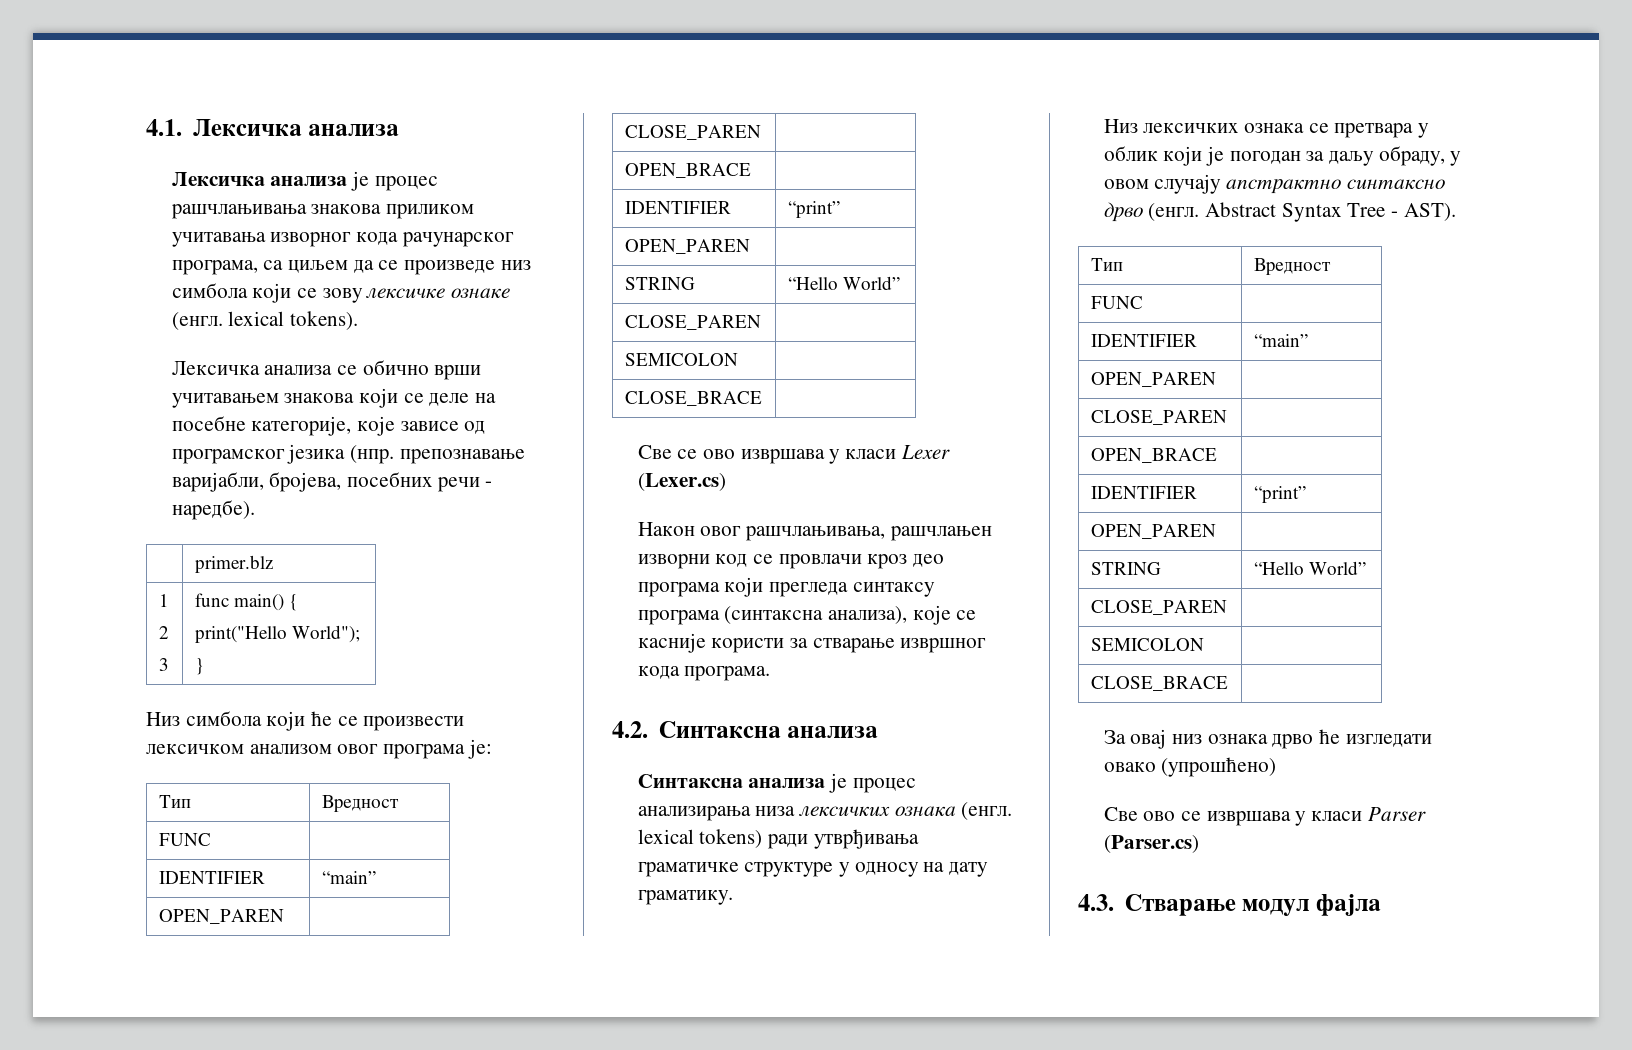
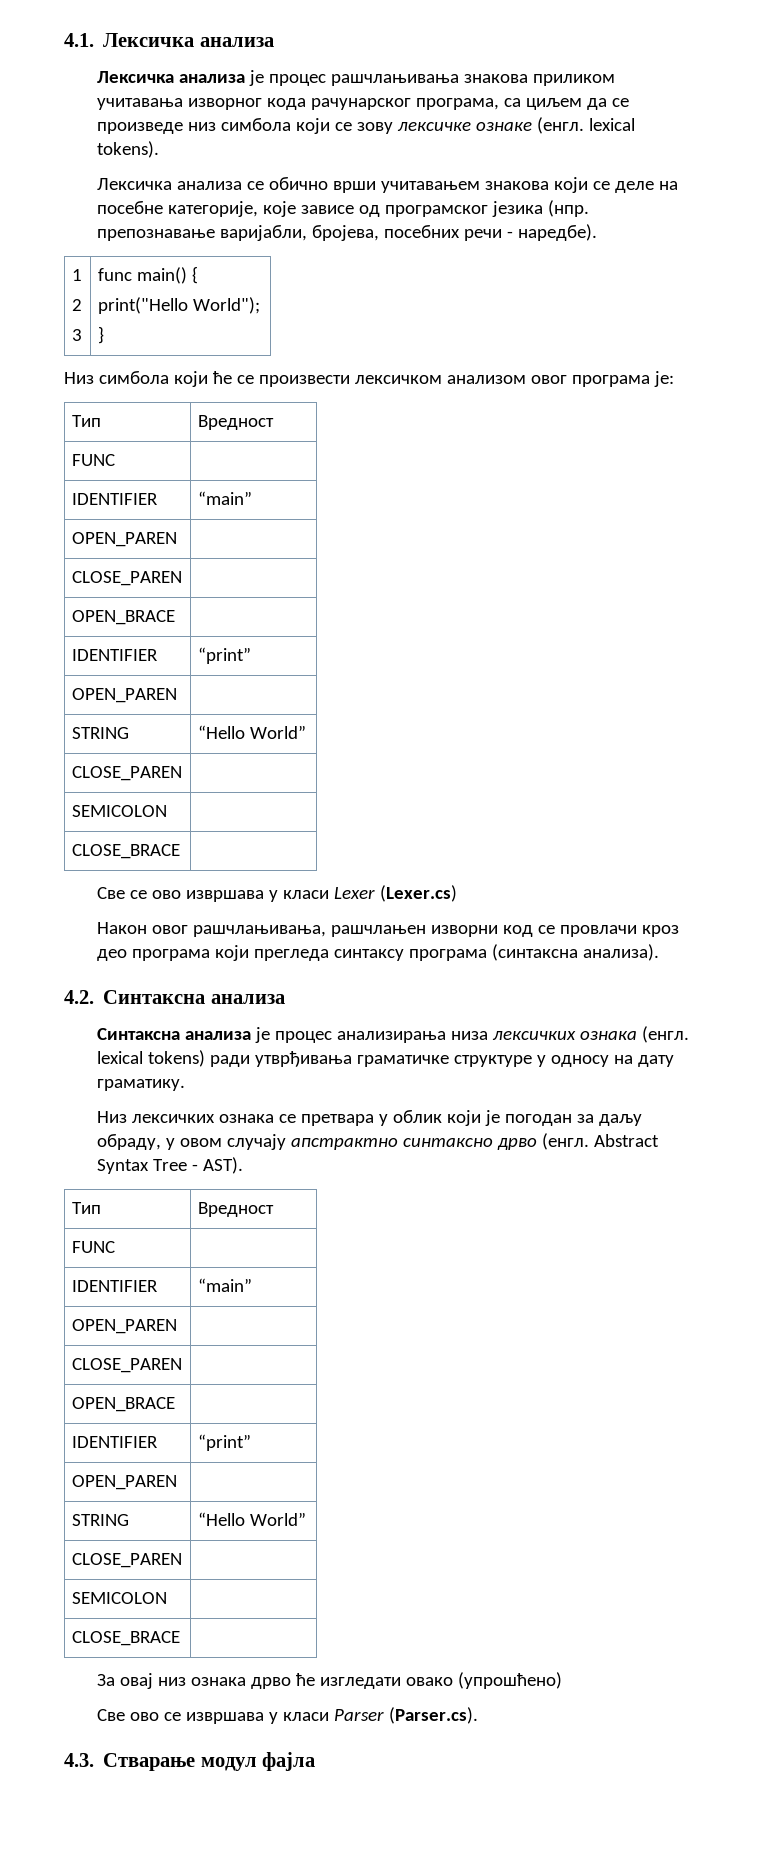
- | primer.blz
- Након овог рашчлањивања, рашчлањен изворни код се провлачи кроз део програма који прегледа синтаксу програма (синтаксна анализа), које се касније користи за стварање извршног кода програма.
+ Након овог рашчлањивања, рашчлањен изворни код се провлачи кроз део програма који прегледа синтаксу програма (синтаксна анализа).
- Све ово се извршава у класи Parser (Parser.cs)
+ Све ово се извршава у класи Parser (Parser.cs).

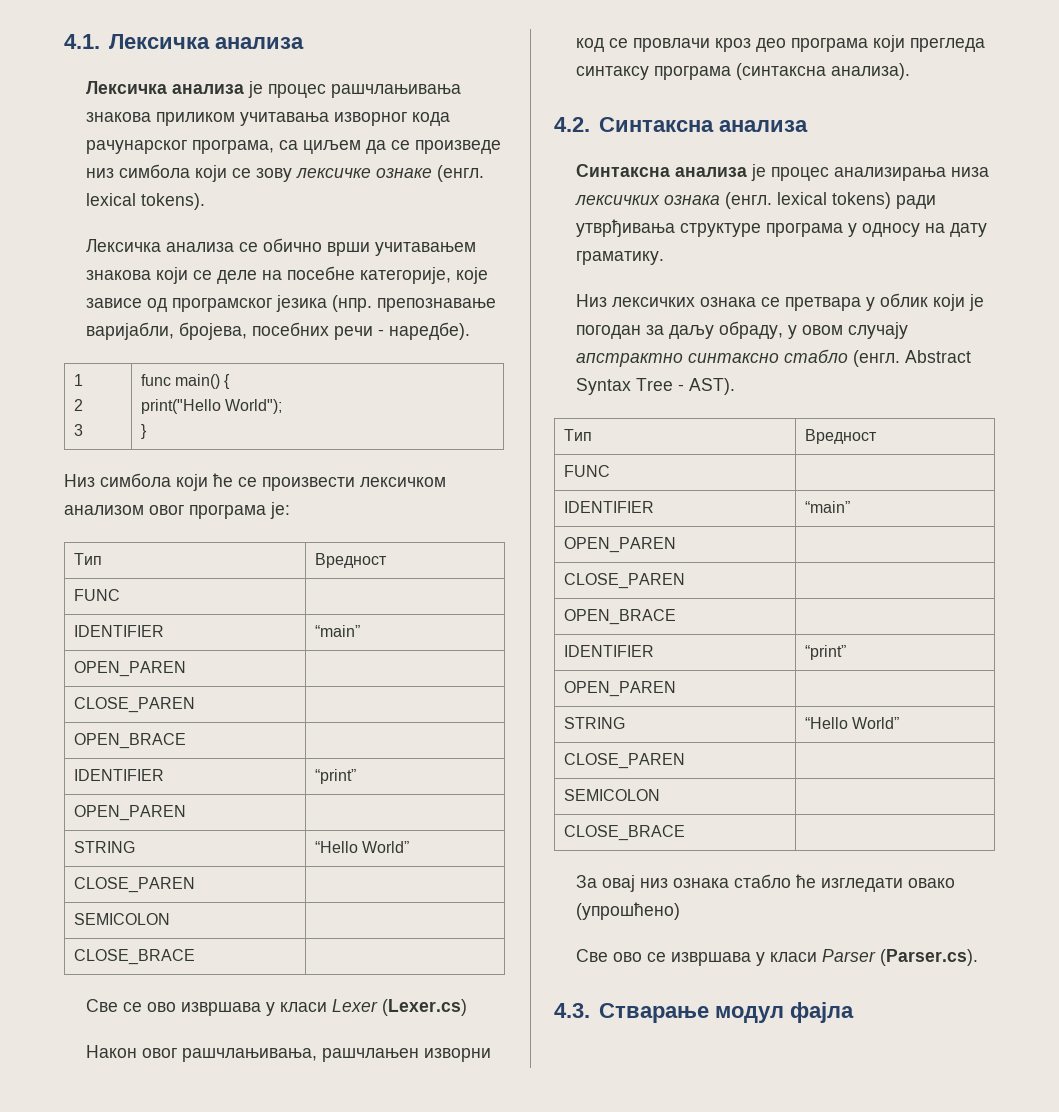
- Синтаксна анализа је процес анализирања низа лексичких ознака (енгл. lexical tokens) ради утврђивања граматичке структуре у односу на дату граматику.
+ Синтаксна анализа је процес анализирања низа лексичких ознака (енгл. lexical tokens) ради утврђивања структуре програма у односу на дату граматику.
- Низ лексичких ознака се претвара у облик који је погодан за даљу обраду, у овом случају апстрактно синтаксно дрво (енгл.
+ Низ лексичких ознака се претвара у облик који је погодан за даљу обраду, у овом случају апстрактно синтаксно стабло (енгл.
- За овај низ ознака дрво ће изгледати овако (упрошћено)
+ За овај низ ознака стабло ће изгледати овако (упрошћено)

